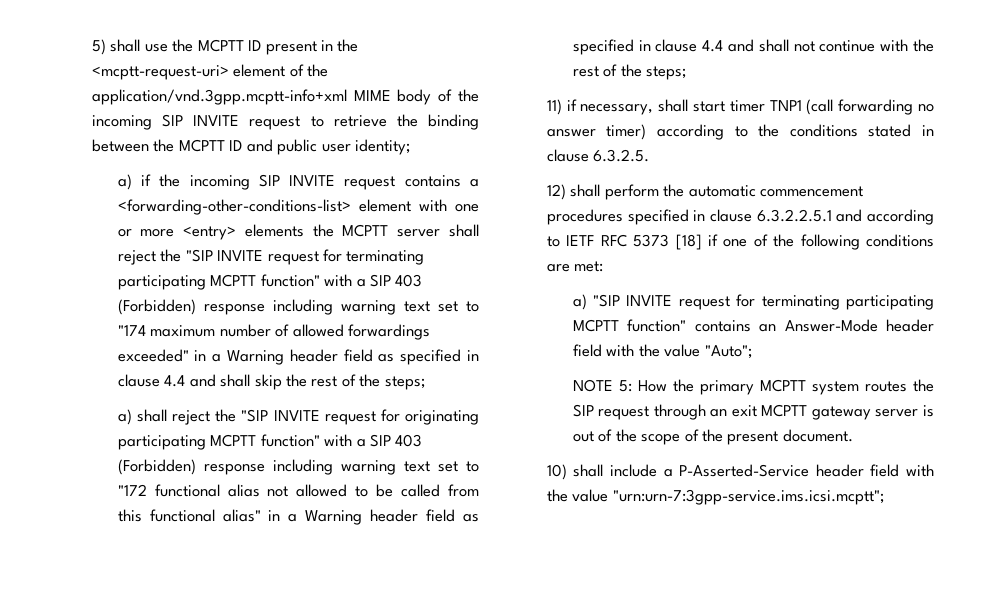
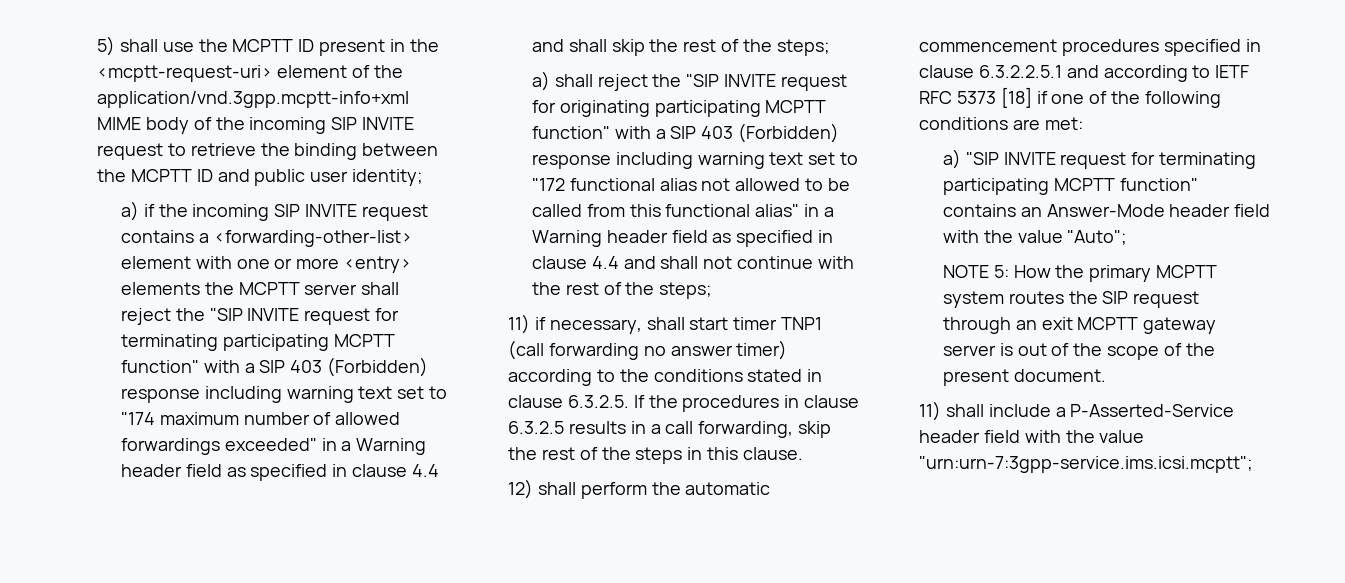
- a) if the incoming SIP INVITE request contains a <forwarding-other-conditions-list> element with one or more <entry> elements the MCPTT server shall reject the "SIP INVITE request for terminating participating MCPTT function" with a SIP 403 (Forbidden) response including warning text set to "174 maximum number of allowed forwardings exceeded" in a Warning header field as specified in clause 4.4 and shall skip the rest of the steps;
+ a) if the incoming SIP INVITE request contains a <forwarding-other-list> element with one or more <entry> elements the MCPTT server shall reject the "SIP INVITE request for terminating participating MCPTT function" with a SIP 403 (Forbidden) response including warning text set to "174 maximum number of allowed forwardings exceeded" in a Warning header field as specified in clause 4.4 and shall skip the rest of the steps;
- 11) if necessary, shall start timer TNP1 (call forwarding no answer timer) according to the conditions stated in clause 6.3.2.5.
+ 11) if necessary, shall start timer TNP1 (call forwarding no answer timer) according to the conditions stated in clause 6.3.2.5. If the procedures in clause 6.3.2.5 results in a call forwarding, skip the rest of the steps in this clause.
- 10) shall include a P-Asserted-Service header field with the value "urn:urn-7:3gpp-service.ims.icsi.mcptt";
+ 11) shall include a P-Asserted-Service header field with the value "urn:urn-7:3gpp-service.ims.icsi.mcptt";

